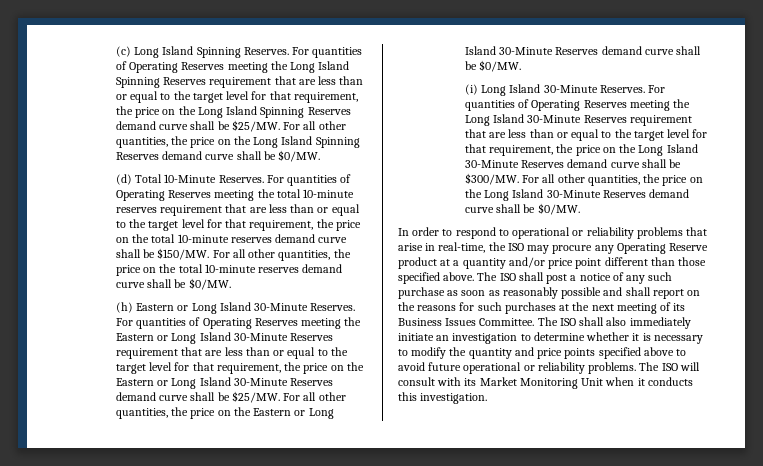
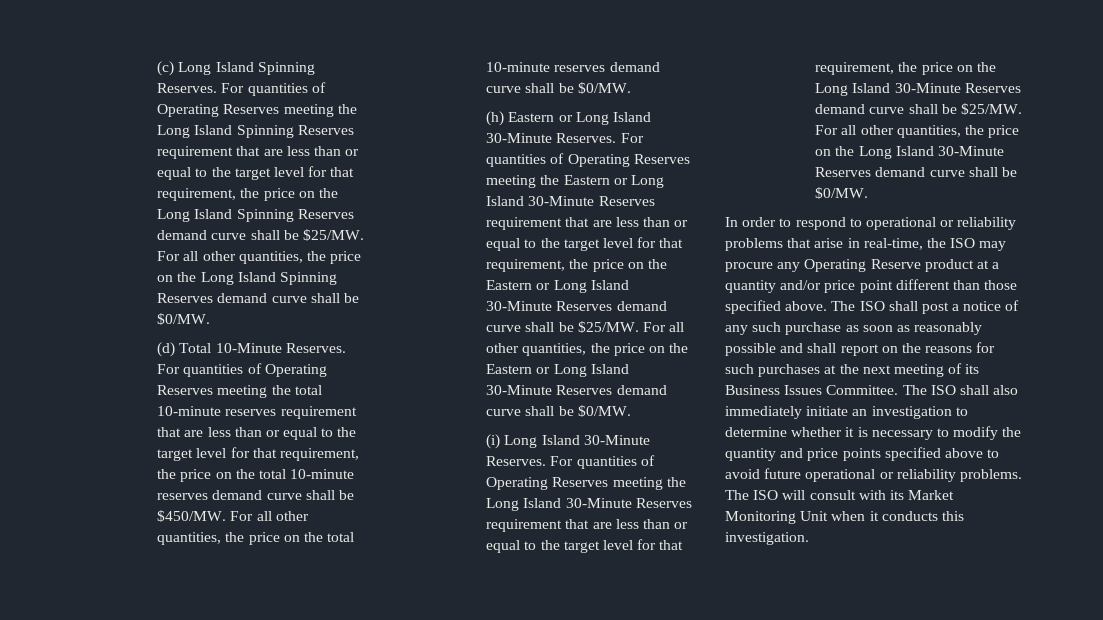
- For quantities of Operating Reserves meeting the total 10-minute reserves requirement that are less than or equal to the target level for that requirement, the price on the total 10-minute reserves demand curve shall be $150/MW.
+ For quantities of Operating Reserves meeting the total 10-minute reserves requirement that are less than or equal to the target level for that requirement, the price on the total 10-minute reserves demand curve shall be $450/MW.
- For quantities of Operating Reserves meeting the Long Island 30-Minute Reserves requirement that are less than or equal to the target level for that requirement, the price on the Long Island 30-Minute Reserves demand curve shall be $300/MW.
+ For quantities of Operating Reserves meeting the Long Island 30-Minute Reserves requirement that are less than or equal to the target level for that requirement, the price on the Long Island 30-Minute Reserves demand curve shall be $25/MW.

